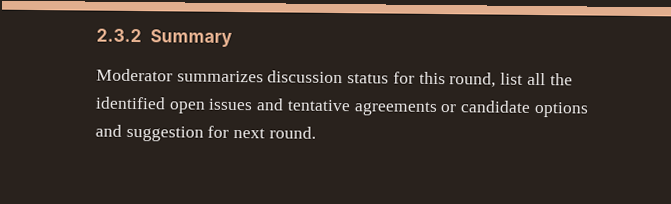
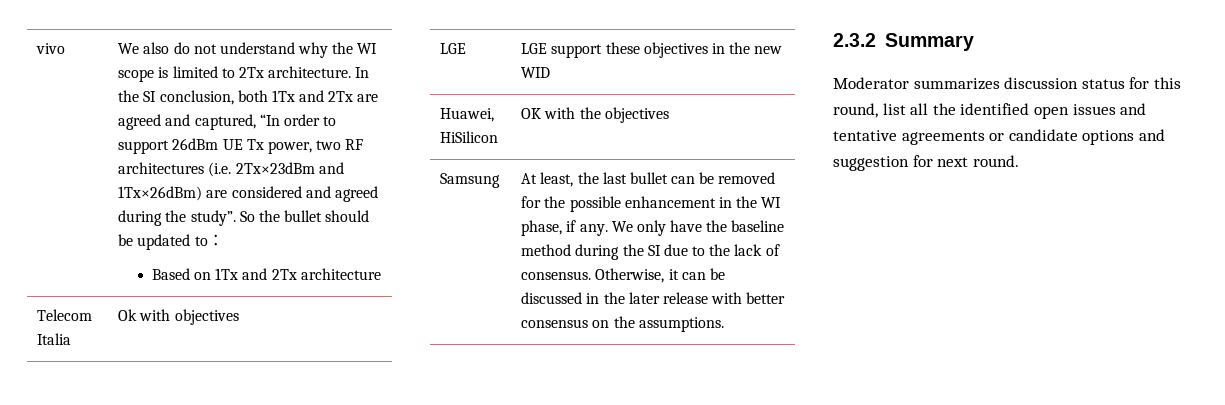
+ vivo | We also do not understand why the WI scope is limited to 2Tx architecture. In the SI conclusion, both 1Tx and 2Tx are agreed and captured, “In order to support 26dBm UE Tx power, two RF architectures (i.e. 2Tx×23dBm and 1Tx×26dBm) are considered and agreed during the study”. So the bullet should be updated to：
+ Based on 1Tx and 2Tx architecture
+ Telecom Italia | Ok with objectives
+ LGE | LGE support these objectives in the new WID
+ Huawei, HiSilicon | OK with the objectives
+ Samsung | At least, the last bullet can be removed for the possible enhancement in the WI phase, if any. We only have the baseline method during the SI due to the lack of consensus. Otherwise, it can be discussed in the later release with better consensus on the assumptions.

